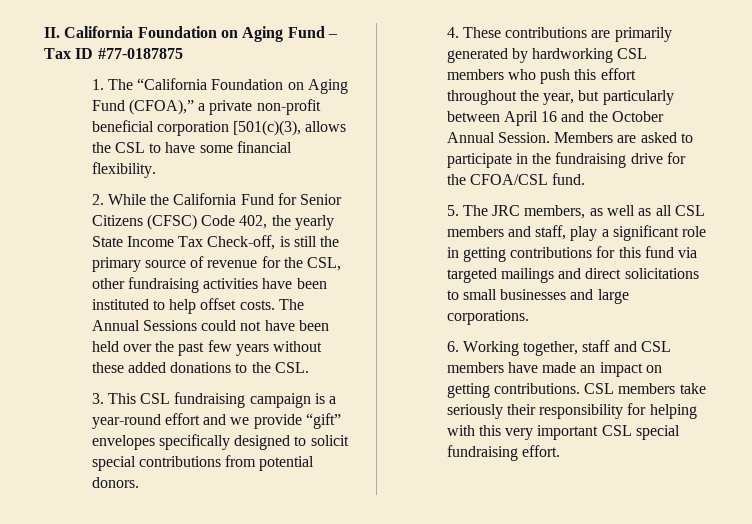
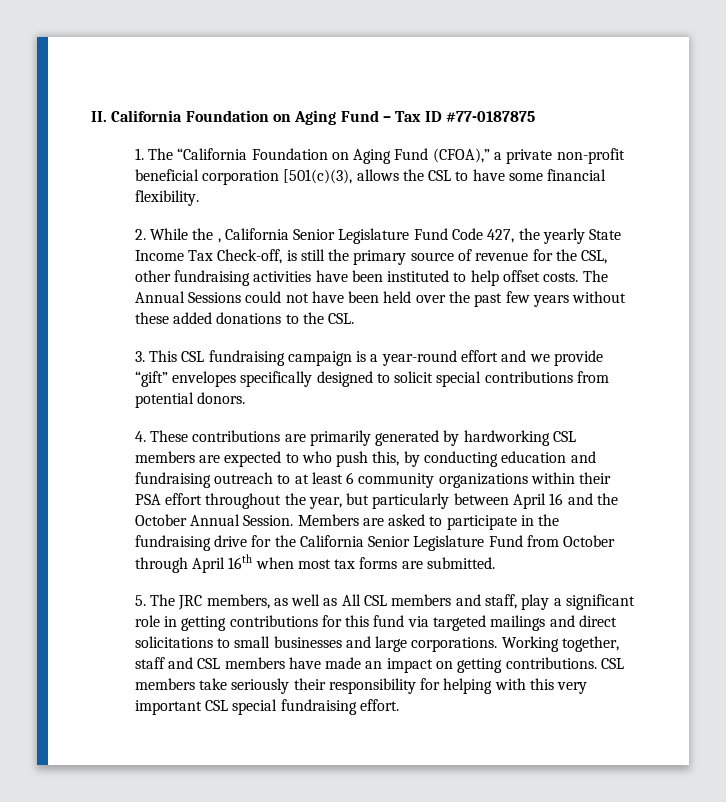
- 2. While the California Fund for Senior Citizens (CFSC) Code 402, the yearly State Income Tax Check-off, is still the primary source of revenue for the CSL, other fundraising activities have been instituted to help offset costs.
+ 2. While the , California Senior Legislature Fund Code 427, the yearly State Income Tax Check-off, is still the primary source of revenue for the CSL, other fundraising activities have been instituted to help offset costs.
- 4. These contributions are primarily generated by hardworking CSL members who push this effort throughout the year, but particularly between April 16 and the October Annual Session.
+ 4. These contributions are primarily generated by hardworking CSL members are expected to who push this, by conducting education and fundraising outreach to at least 6 community organizations within their PSA effort throughout the year, but particularly between April 16 and the October Annual Session.
- Members are asked to participate in the fundraising drive for the CFOA/CSL fund.
+ Members are asked to participate in the fundraising drive for the California Senior Legislature Fund from October through April 16th when most tax forms are submitted.
- 5. The JRC members, as well as all CSL members and staff, play a significant role in getting contributions for this fund via targeted mailings and direct solicitations to small businesses and large corporations.
- 6. Working together, staff and CSL members have made an impact on getting contributions.
+ 5. The JRC members, as well as All CSL members and staff, play a significant role in getting contributions for this fund via targeted mailings and direct solicitations to small businesses and large corporations. Working together, staff and CSL members have made an impact on getting contributions.

